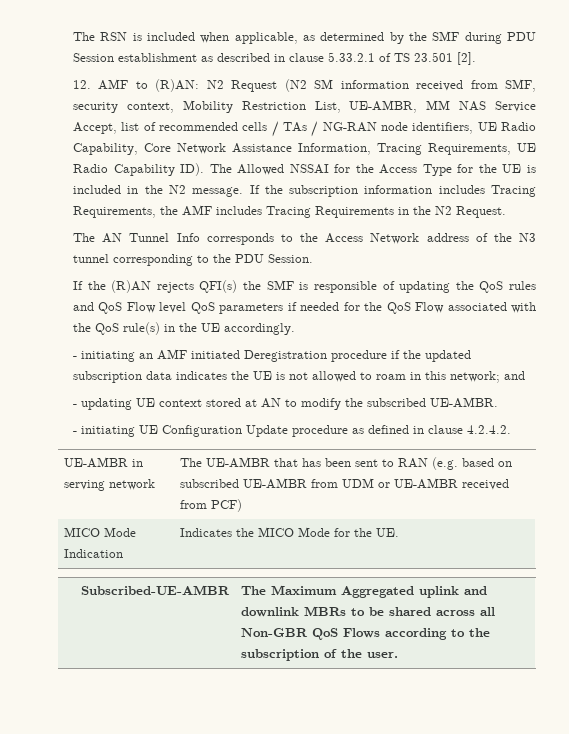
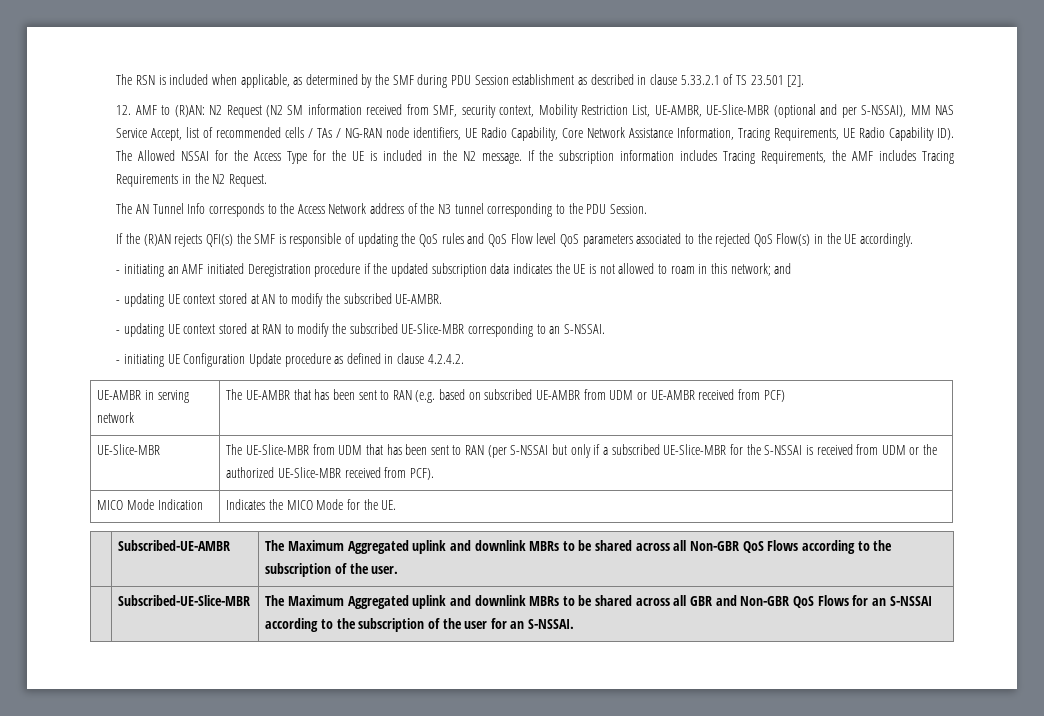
- N2 Request (N2 SM information received from SMF, security context, Mobility Restriction List, UE-AMBR, MM NAS Service Accept, list of recommended cells / TAs / NG-RAN node identifiers, UE Radio Capability, Core Network Assistance Information, Tracing Requirements, UE Radio Capability ID). The Allowed NSSAI for the Access Type for the UE is included in the N2 message.
+ N2 Request (N2 SM information received from SMF, security context, Mobility Restriction List, UE-AMBR, UE-Slice-MBR (optional and per S-NSSAI), MM NAS Service Accept, list of recommended cells / TAs / NG-RAN node identifiers, UE Radio Capability, Core Network Assistance Information, Tracing Requirements, UE Radio Capability ID). The Allowed NSSAI for the Access Type for the UE is included in the N2 message.
- If the (R)AN rejects QFI(s) the SMF is responsible of updating the QoS rules and QoS Flow level QoS parameters if needed for the QoS Flow associated with the QoS rule(s) in the UE accordingly.
+ If the (R)AN rejects QFI(s) the SMF is responsible of updating the QoS rules and QoS Flow level QoS parameters associated to the rejected QoS Flow(s) in the UE accordingly.
+ - updating UE context stored at RAN to modify the subscribed UE-Slice-MBR corresponding to an S-NSSAI.
+ UE-Slice-MBR | The UE-Slice-MBR from UDM that has been sent to RAN (per S-NSSAI but only if a subscribed UE-Slice-MBR for the S-NSSAI is received from UDM or the authorized UE-Slice-MBR received from PCF).
+ | Subscribed-UE-Slice-MBR | The Maximum Aggregated uplink and downlink MBRs to be shared across all GBR and Non-GBR QoS Flows for an S-NSSAI according to the subscription of the user for an S-NSSAI.

